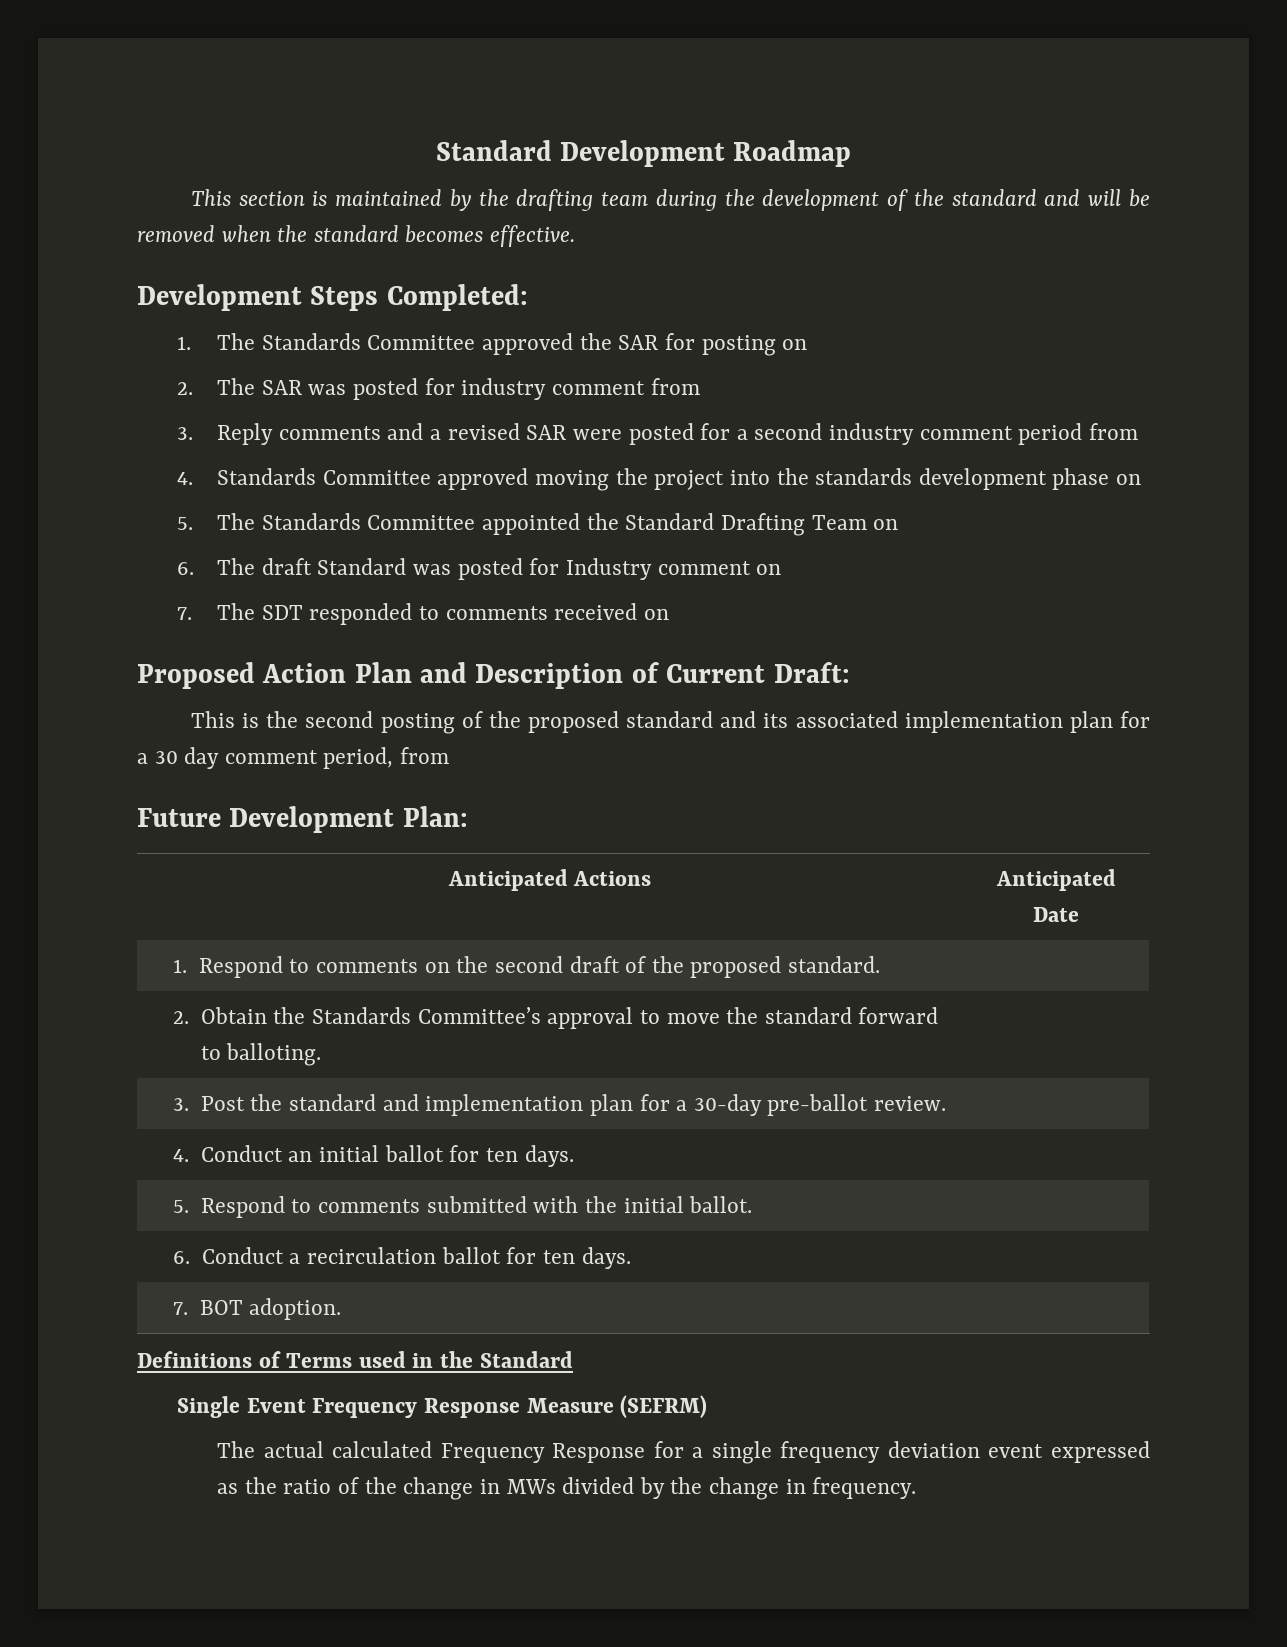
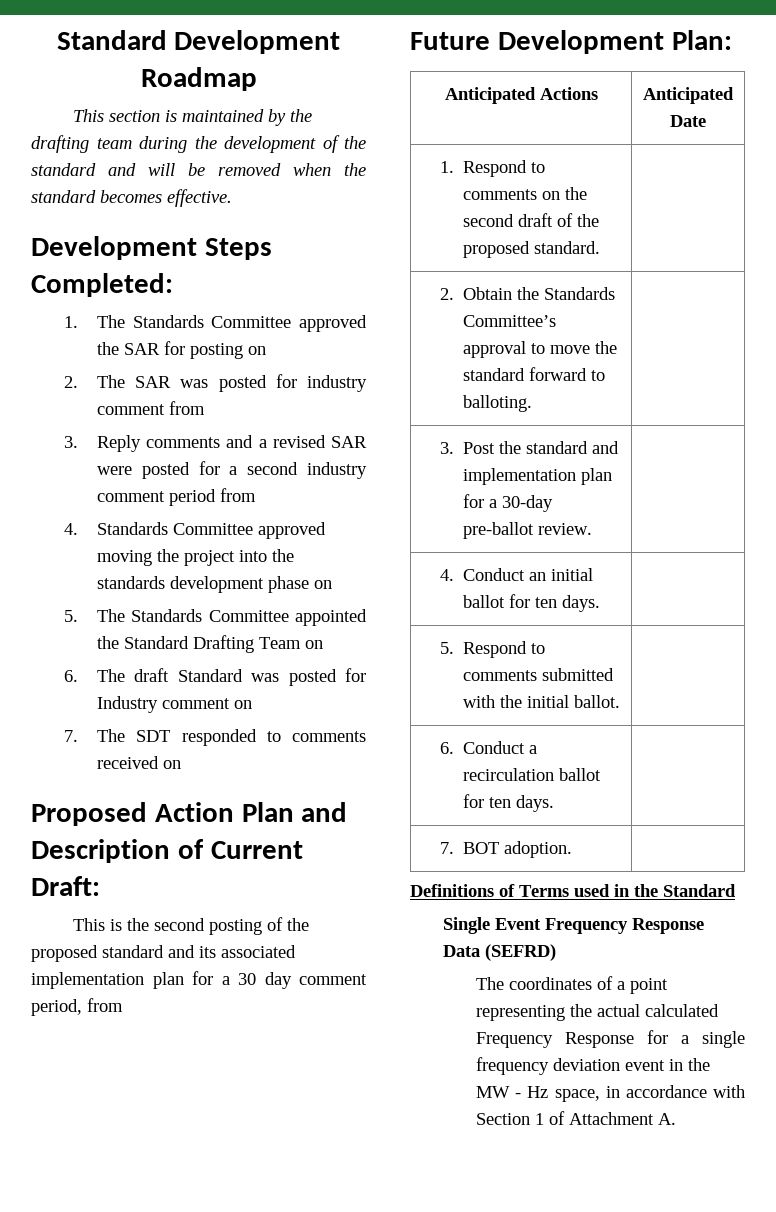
- Single Event Frequency Response Measure (SEFRM)
- The actual calculated Frequency Response for a single frequency deviation event expressed as the ratio of the change in MWs divided by the change in frequency.
+ Single Event Frequency Response Data (SEFRD)
+ The coordinates of a point representing the actual calculated Frequency Response for a single frequency deviation event in the MW - Hz space, in accordance with Section 1 of Attachment A.

